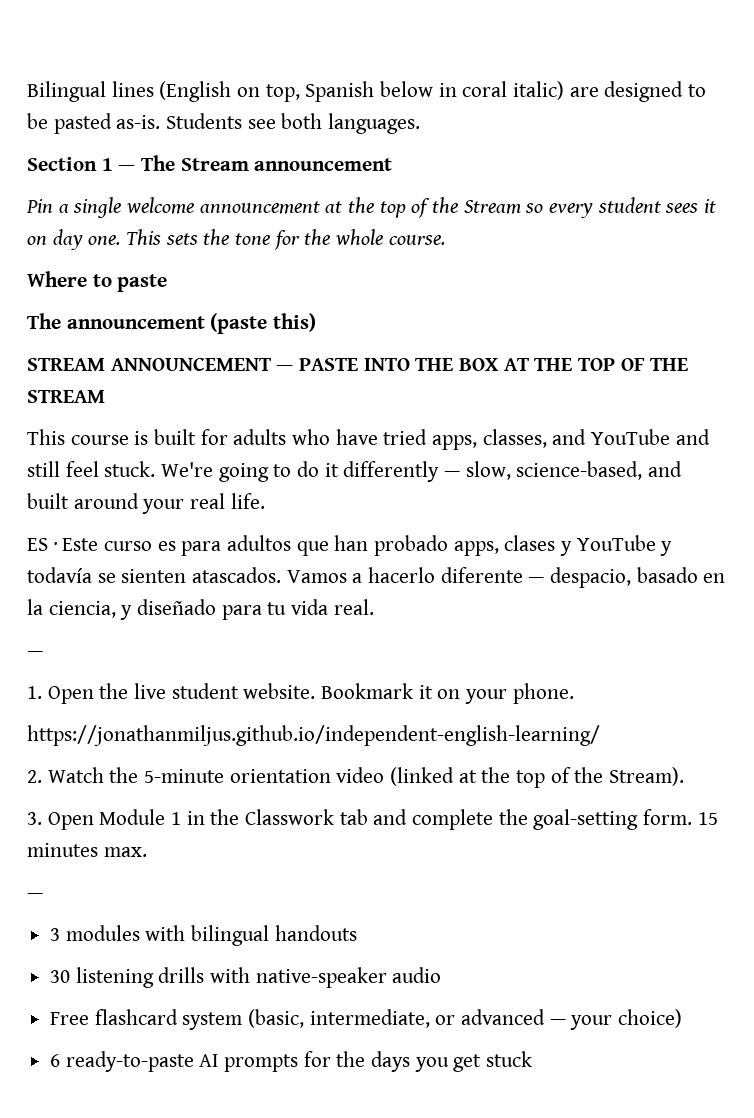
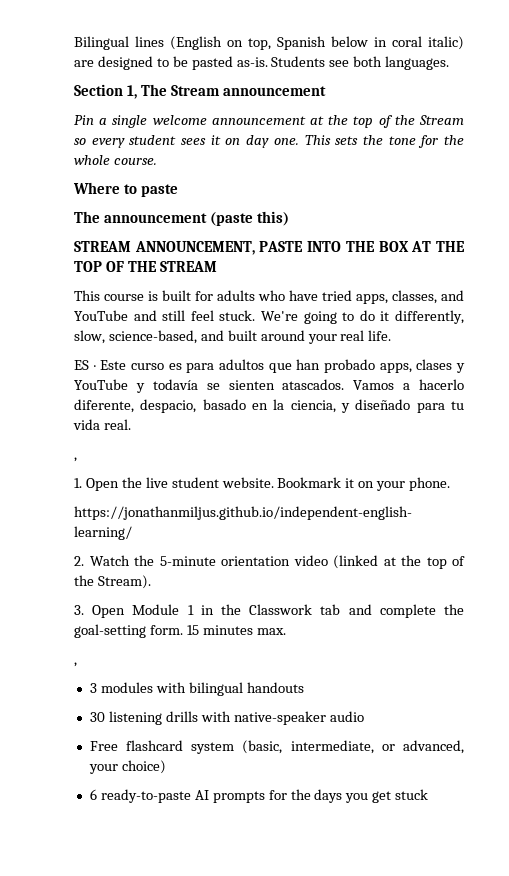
- Section 1 — The Stream announcement
+ Section 1, The Stream announcement
- STREAM ANNOUNCEMENT — PASTE INTO THE BOX AT THE TOP OF THE STREAM
+ STREAM ANNOUNCEMENT, PASTE INTO THE BOX AT THE TOP OF THE STREAM
- We're going to do it differently — slow, science-based, and built around your real life.
+ We're going to do it differently, slow, science-based, and built around your real life.
- Vamos a hacerlo diferente — despacio, basado en la ciencia, y diseñado para tu vida real.
- —
+ Vamos a hacerlo diferente, despacio, basado en la ciencia, y diseñado para tu vida real.
+ ,
  15 minutes max.
- —
+ ,
- Free flashcard system (basic, intermediate, or advanced — your choice)
+ Free flashcard system (basic, intermediate, or advanced, your choice)

